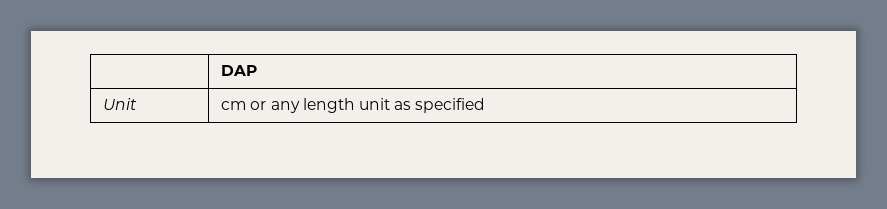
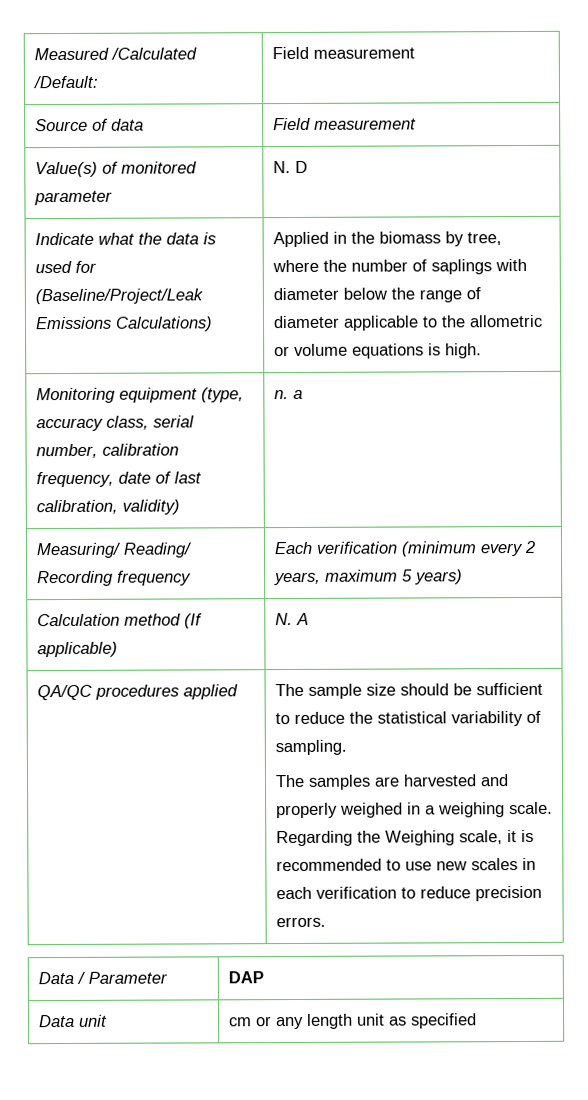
- | DAP
+ Measured /Calculated /Default: | Field measurement
+ Source of data | Field measurement
+ Value(s) of monitored parameter | N. D
+ Indicate what the data is used for (Baseline/Project/Leak Emissions Calculations) | Applied in the biomass by tree, where the number of saplings with diameter below the range of diameter applicable to the allometric or volume equations is high.
+ Monitoring equipment (type, accuracy class, serial number, calibration frequency, date of last calibration, validity) | n. a
+ Measuring/ Reading/ Recording frequency | Each verification (minimum every 2 years, maximum 5 years)
+ Calculation method (If applicable) | N. A
+ QA/QC procedures applied | The sample size should be sufficient to reduce the statistical variability of sampling.
+ The samples are harvested and properly weighed in a weighing scale. Regarding the Weighing scale, it is recommended to use new scales in each verification to reduce precision errors.
+ Data / Parameter | DAP
- Unit | cm or any length unit as specified
+ Data unit | cm or any length unit as specified

